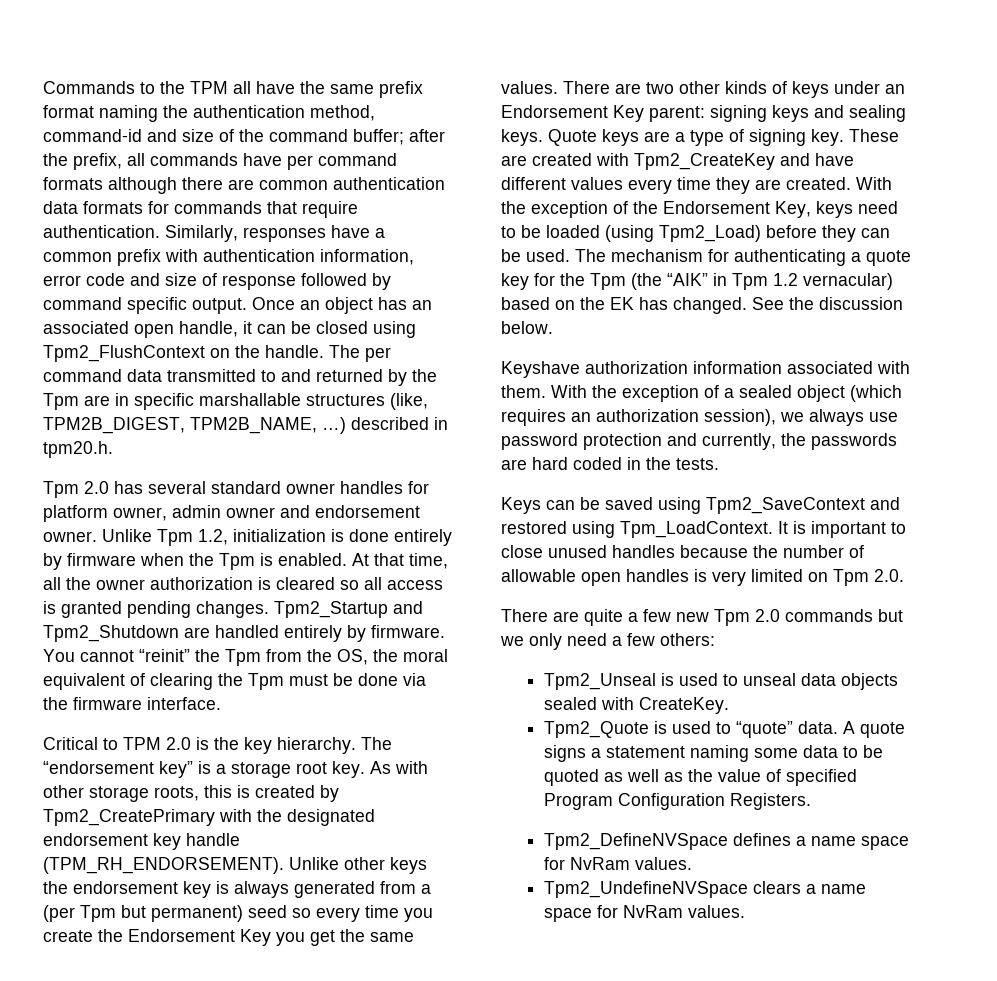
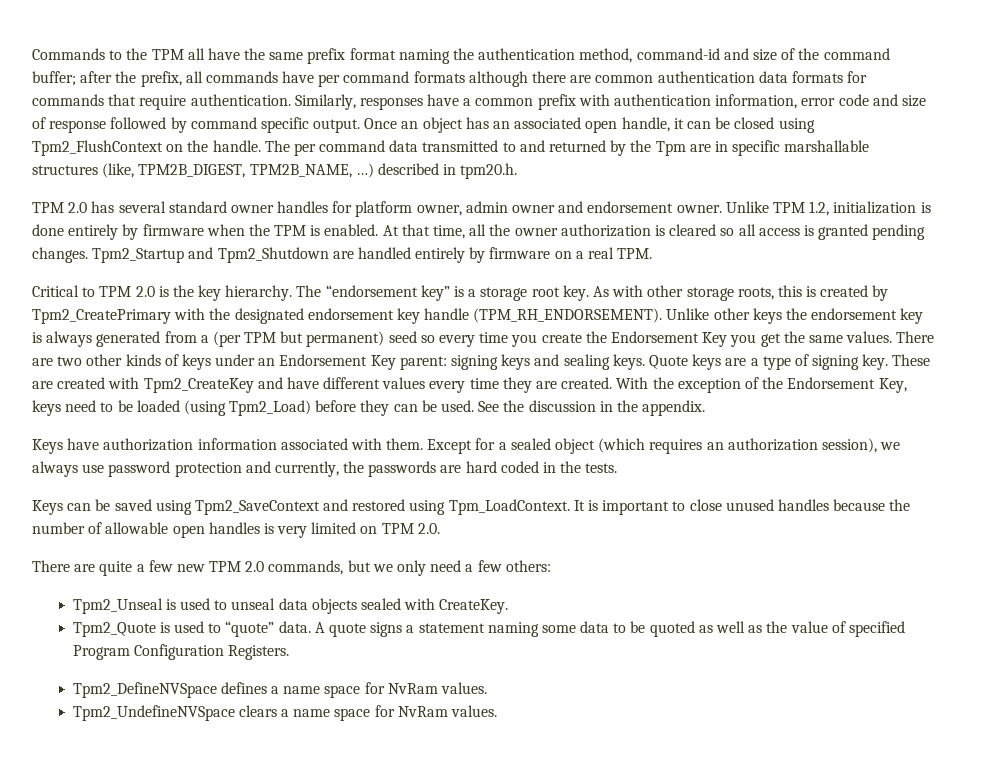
- Tpm 2.0 has several standard owner handles for platform owner, admin owner and endorsement owner.
+ TPM 2.0 has several standard owner handles for platform owner, admin owner and endorsement owner.
- Unlike Tpm 1.2, initialization is done entirely by firmware when the Tpm is enabled.
+ Unlike TPM 1.2, initialization is done entirely by firmware when the TPM is enabled.
- Tpm2_Startup and Tpm2_Shutdown are handled entirely by firmware. You cannot “reinit” the Tpm from the OS, the moral equivalent of clearing the Tpm must be done via the firmware interface.
+ Tpm2_Startup and Tpm2_Shutdown are handled entirely by firmware on a real TPM.
- Unlike other keys the endorsement key is always generated from a (per Tpm but permanent) seed so every time you create the Endorsement Key you get the same values.
+ Unlike other keys the endorsement key is always generated from a (per TPM but permanent) seed so every time you create the Endorsement Key you get the same values.
- The mechanism for authenticating a quote key for the Tpm (the “AIK” in Tpm 1.2 vernacular) based on the EK has changed. See the discussion below.
- Keyshave authorization information associated with them.
+ See the discussion in the appendix.
+ Keys have authorization information associated with them.
- With the exception of a sealed object (which requires an authorization session), we always use password protection and currently, the passwords are hard coded in the tests.
+ Except for a sealed object (which requires an authorization session), we always use password protection and currently, the passwords are hard coded in the tests.
- It is important to close unused handles because the number of allowable open handles is very limited on Tpm 2.0.
+ It is important to close unused handles because the number of allowable open handles is very limited on TPM 2.0.
- There are quite a few new Tpm 2.0 commands but we only need a few others:
+ There are quite a few new TPM 2.0 commands, but we only need a few others:

